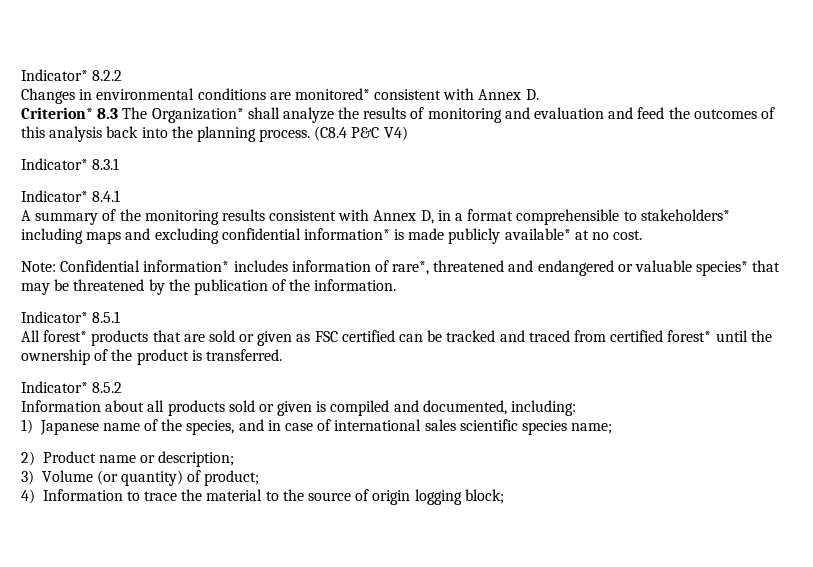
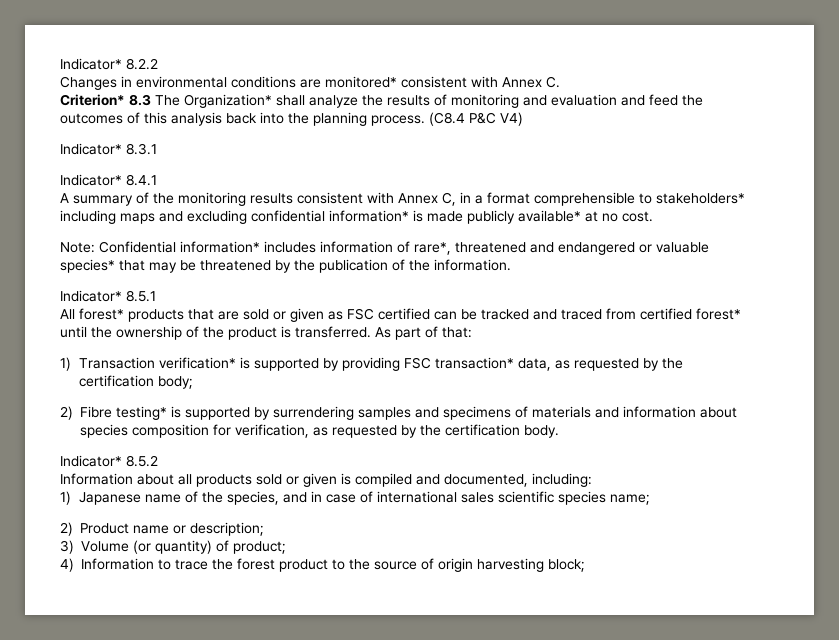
- Changes in environmental conditions are monitored* consistent with Annex D.
+ Changes in environmental conditions are monitored* consistent with Annex C.
- A summary of the monitoring results consistent with Annex D, in a format comprehensible to stakeholders* including maps and excluding confidential information* is made publicly available* at no cost.
+ A summary of the monitoring results consistent with Annex C, in a format comprehensible to stakeholders* including maps and excluding confidential information* is made publicly available* at no cost.
+ As part of that:
+ 1) Transaction verification* is supported by providing FSC transaction* data, as requested by the certification body;
+ 2) Fibre testing* is supported by surrendering samples and specimens of materials and information about species composition for verification, as requested by the certification body.
- 4) Information to trace the material to the source of origin logging block;
+ 4) Information to trace the forest product to the source of origin harvesting block;

